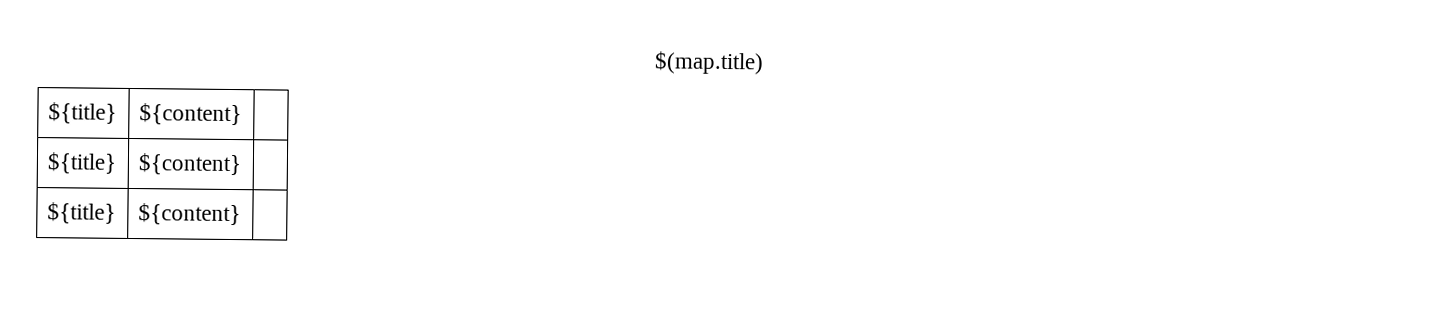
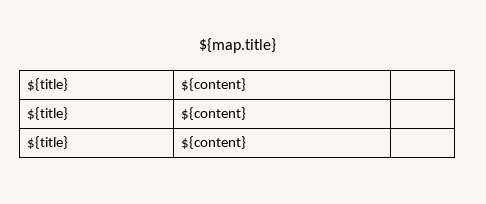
- $(map.title)
+ ${map.title}

